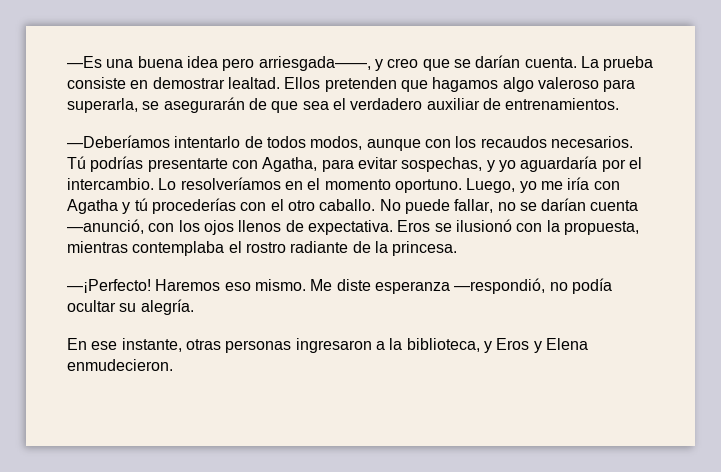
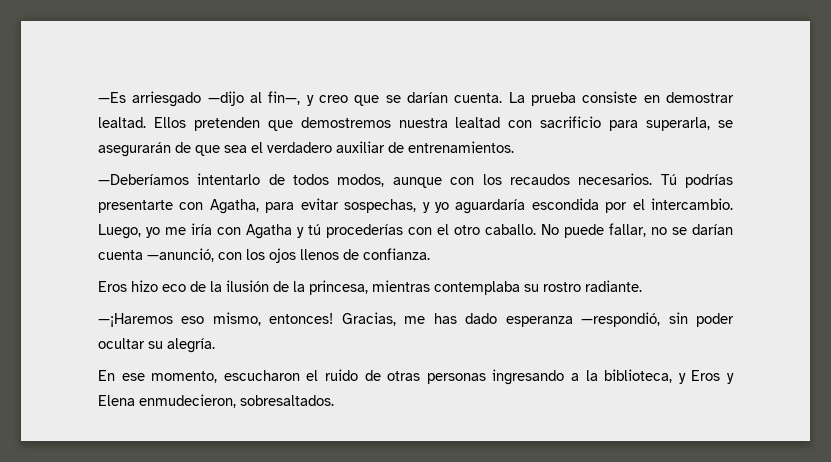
- —Es una buena idea pero arriesgada——, y creo que se darían cuenta.
+ —Es arriesgado —dijo al fin—, y creo que se darían cuenta.
- Ellos pretenden que hagamos algo valeroso para superarla, se asegurarán de que sea el verdadero auxiliar de entrenamientos.
+ Ellos pretenden que demostremos nuestra lealtad con sacrificio para superarla, se asegurarán de que sea el verdadero auxiliar de entrenamientos.
- Tú podrías presentarte con Agatha, para evitar sospechas, y yo aguardaría por el intercambio.
+ Tú podrías presentarte con Agatha, para evitar sospechas, y yo aguardaría escondida por el intercambio.
- Lo resolveríamos en el momento oportuno.
- No puede fallar, no se darían cuenta —anunció, con los ojos llenos de expectativa. Eros se ilusionó con la propuesta, mientras contemplaba el rostro radiante de la princesa.
- —¡Perfecto! Haremos eso mismo. Me diste esperanza —respondió, no podía ocultar su alegría.
+ No puede fallar, no se darían cuenta —anunció, con los ojos llenos de confianza.
+ Eros hizo eco de la ilusión de la princesa, mientras contemplaba su rostro radiante.
+ —¡Haremos eso mismo, entonces! Gracias, me has dado esperanza —respondió, sin poder ocultar su alegría.
- En ese instante, otras personas ingresaron a la biblioteca, y Eros y Elena enmudecieron.
+ En ese momento, escucharon el ruido de otras personas ingresando a la biblioteca, y Eros y Elena enmudecieron, sobresaltados.

